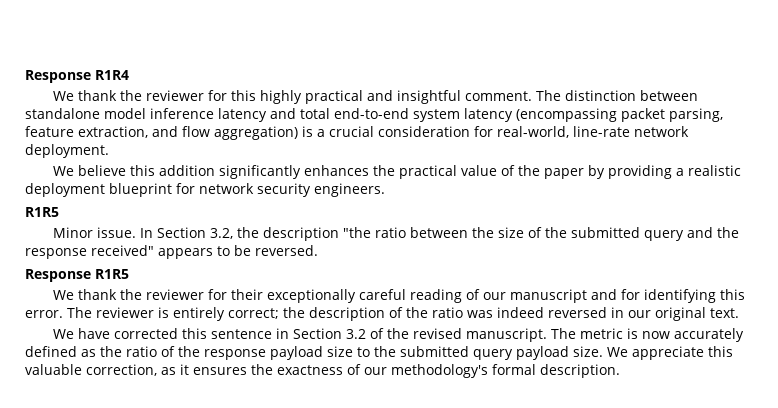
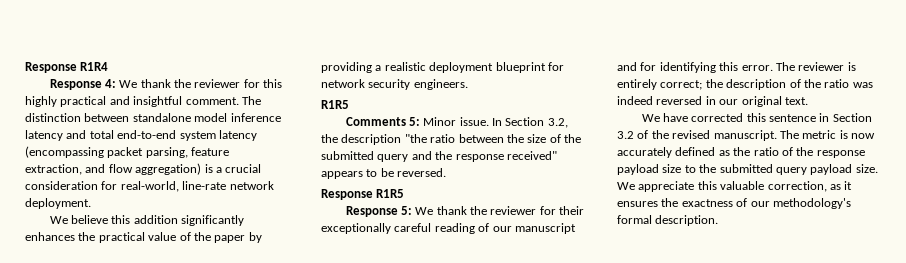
- We thank the reviewer for this highly practical and insightful comment.
+ Response 4: We thank the reviewer for this highly practical and insightful comment.
- Minor issue.
+ Comments 5: Minor issue.
- We thank the reviewer for their exceptionally careful reading of our manuscript and for identifying this error.
+ Response 5: We thank the reviewer for their exceptionally careful reading of our manuscript and for identifying this error.

